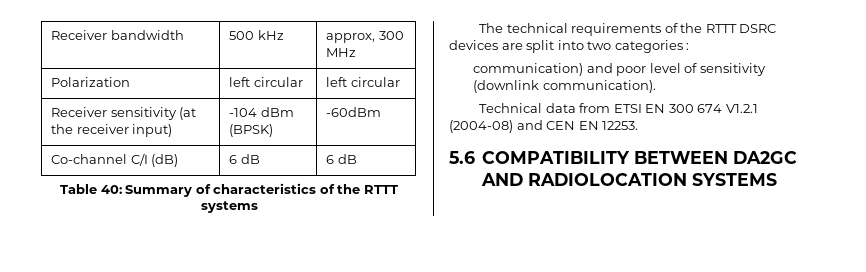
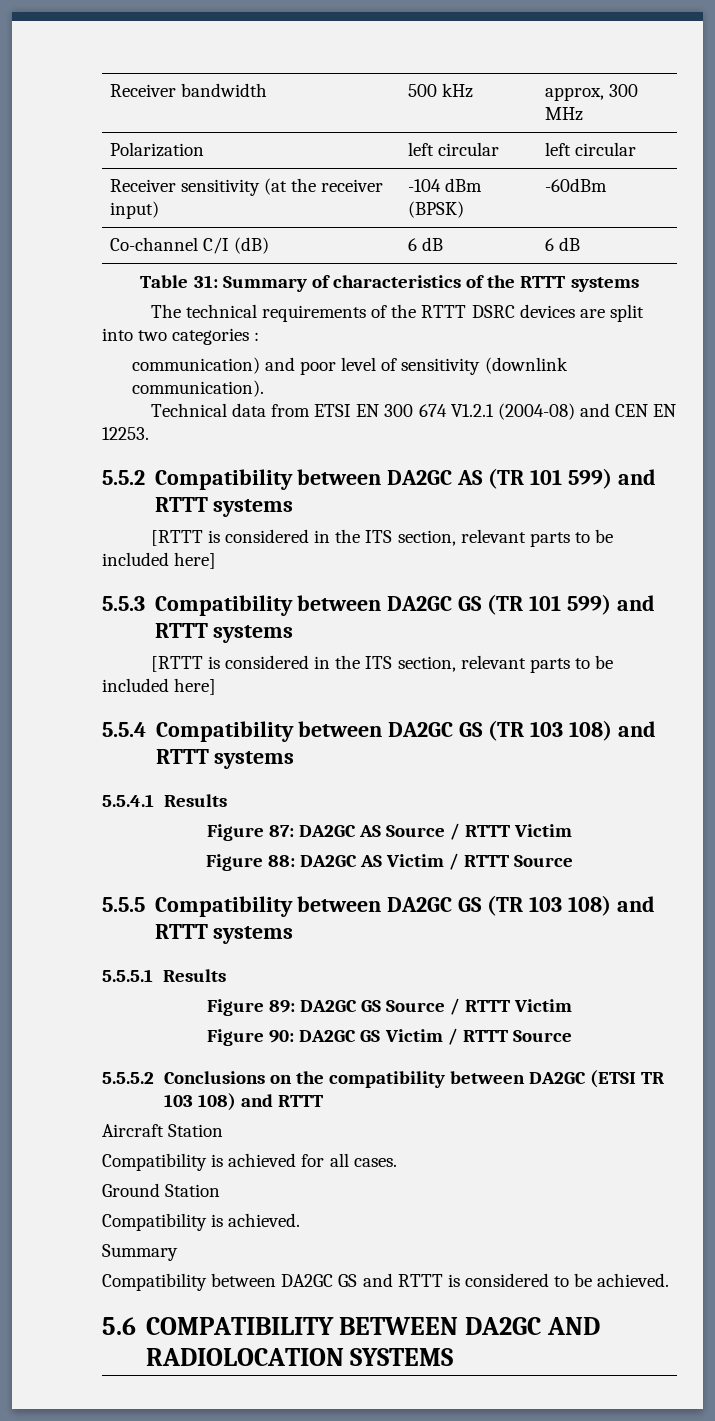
- Table 40: Summary of characteristics of the RTTT systems
+ Table 31: Summary of characteristics of the RTTT systems
+ 5.5.2 Compatibility between DA2GC AS (TR 101 599) and RTTT systems
+ [RTTT is considered in the ITS section, relevant parts to be included here]
+ 5.5.3 Compatibility between DA2GC GS (TR 101 599) and RTTT systems
+ [RTTT is considered in the ITS section, relevant parts to be included here]
+ 5.5.4 Compatibility between DA2GC GS (TR 103 108) and RTTT systems
+ 5.5.4.1 Results
+ Figure 87: DA2GC AS Source / RTTT Victim
+ Figure 88: DA2GC AS Victim / RTTT Source
+ 5.5.5 Compatibility between DA2GC GS (TR 103 108) and RTTT systems
+ 5.5.5.1 Results
+ Figure 89: DA2GC GS Source / RTTT Victim
+ Figure 90: DA2GC GS Victim / RTTT Source
+ 5.5.5.2 Conclusions on the compatibility between DA2GC (ETSI TR 103 108) and RTTT
+ Aircraft Station
+ Compatibility is achieved for all cases.
+ Ground Station
+ Compatibility is achieved.
+ Summary
+ Compatibility between DA2GC GS and RTTT is considered to be achieved.

